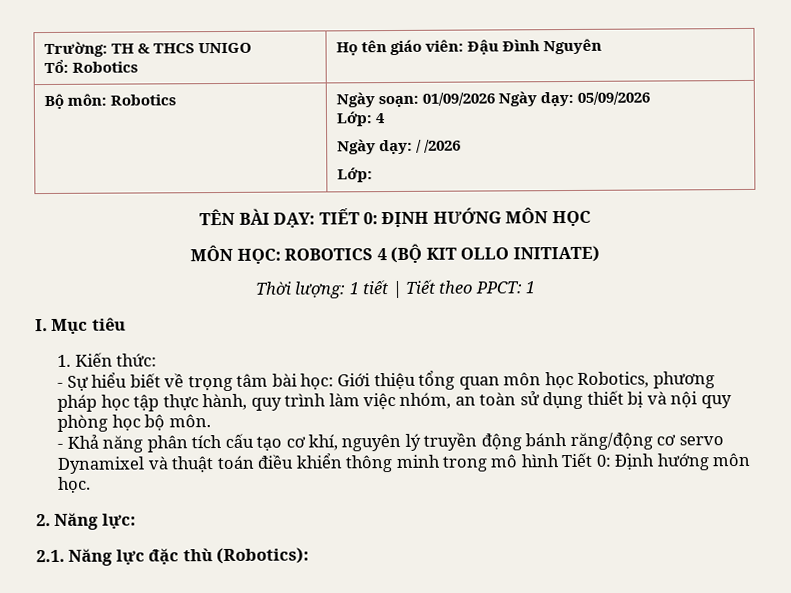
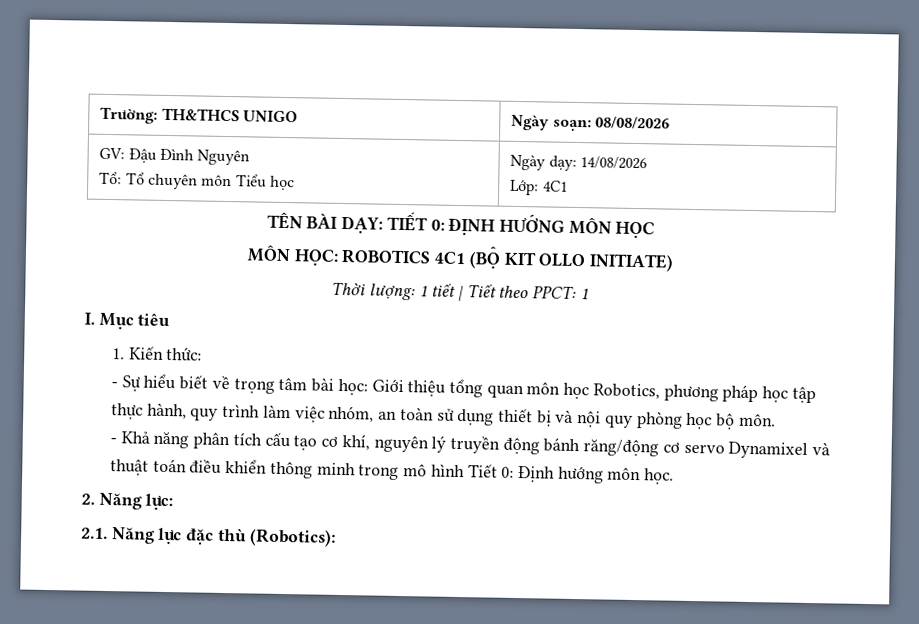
- Trường: TH & THCS UNIGO
- Tổ: Robotics | Họ tên giáo viên: Đậu Đình Nguyên
- Bộ môn: Robotics | Ngày soạn: 01/09/2026 Ngày dạy: 05/09/2026
- Lớp: 4
- Ngày dạy: / /2026
- Lớp:
+ Trường: TH&THCS UNIGO | Ngày soạn: 08/08/2026
+ GV: Đậu Đình Nguyên
+ Tổ: Tổ chuyên môn Tiểu học | Ngày dạy: 14/08/2026
+ Lớp: 4C1
- MÔN HỌC: ROBOTICS 4 (BỘ KIT OLLO INITIATE)
+ MÔN HỌC: ROBOTICS 4C1 (BỘ KIT OLLO INITIATE)

